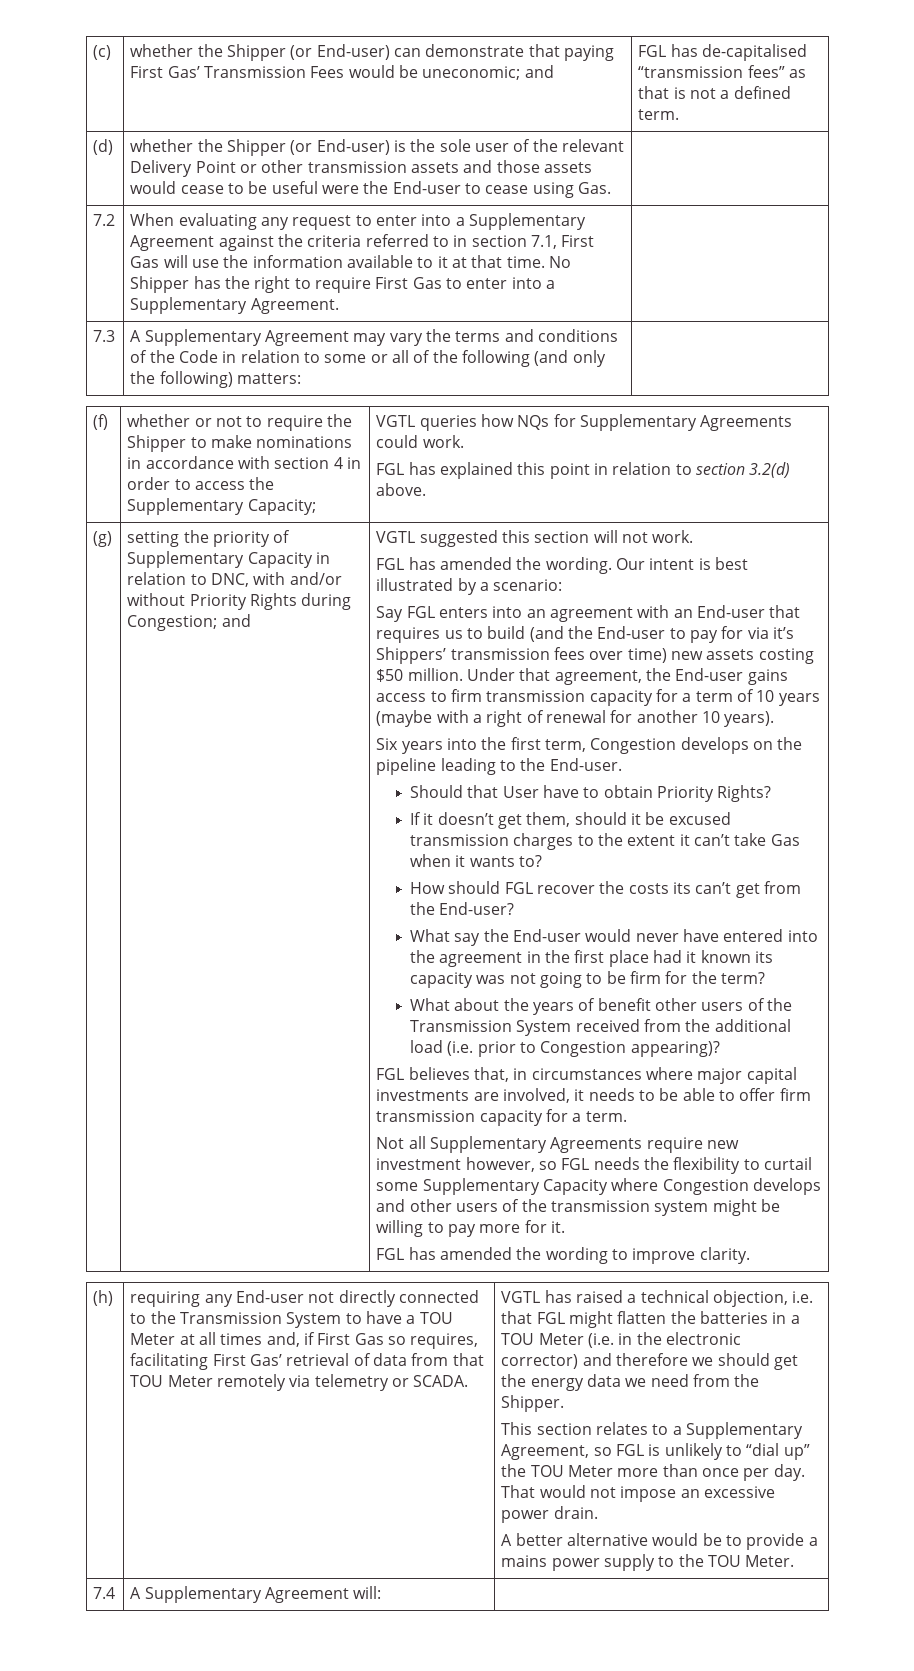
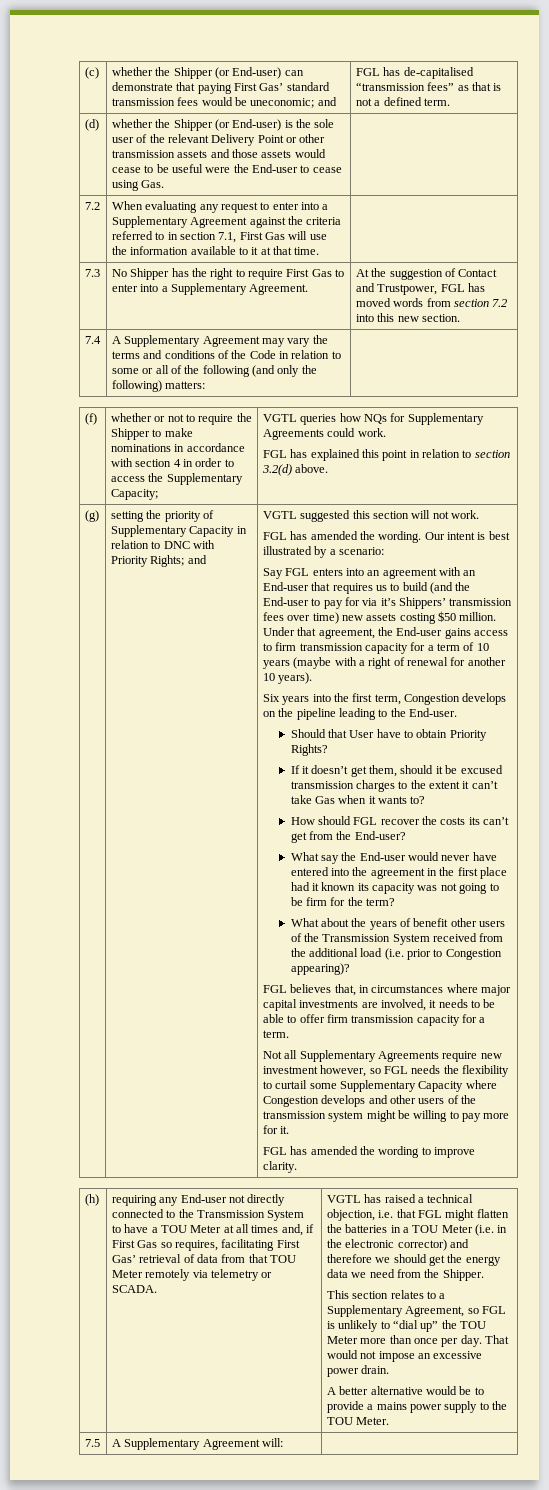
- (c) | whether the Shipper (or End-user) can demonstrate that paying First Gas’ Transmission Fees would be uneconomic; and | FGL has de-capitalised “transmission fees” as that is not a defined term.
+ (c) | whether the Shipper (or End-user) can demonstrate that paying First Gas’ standard transmission fees would be uneconomic; and | FGL has de-capitalised “transmission fees” as that is not a defined term.
- When evaluating any request to enter into a Supplementary Agreement against the criteria referred to in section 7.1, First Gas will use the information available to it at that time. No Shipper has the right to require First Gas to enter into a Supplementary Agreement. |
- 7.3 | A Supplementary Agreement may vary the terms and conditions of the Code in relation to some or all of the following (and only the following) matters: |
+ When evaluating any request to enter into a Supplementary Agreement against the criteria referred to in section 7.1, First Gas will use the information available to it at that time. |
+ 7.3 | No Shipper has the right to require First Gas to enter into a Supplementary Agreement. | At the suggestion of Contact and Trustpower, FGL has moved words from section 7.2 into this new section.
+ 7.4 | A Supplementary Agreement may vary the terms and conditions of the Code in relation to some or all of the following (and only the following) matters: |
- setting the priority of Supplementary Capacity in relation to DNC, with and/or without Priority Rights during Congestion; and
+ setting the priority of Supplementary Capacity in relation to DNC with Priority Rights; and
- 7.4 | A Supplementary Agreement will: |
+ 7.5 | A Supplementary Agreement will: |

